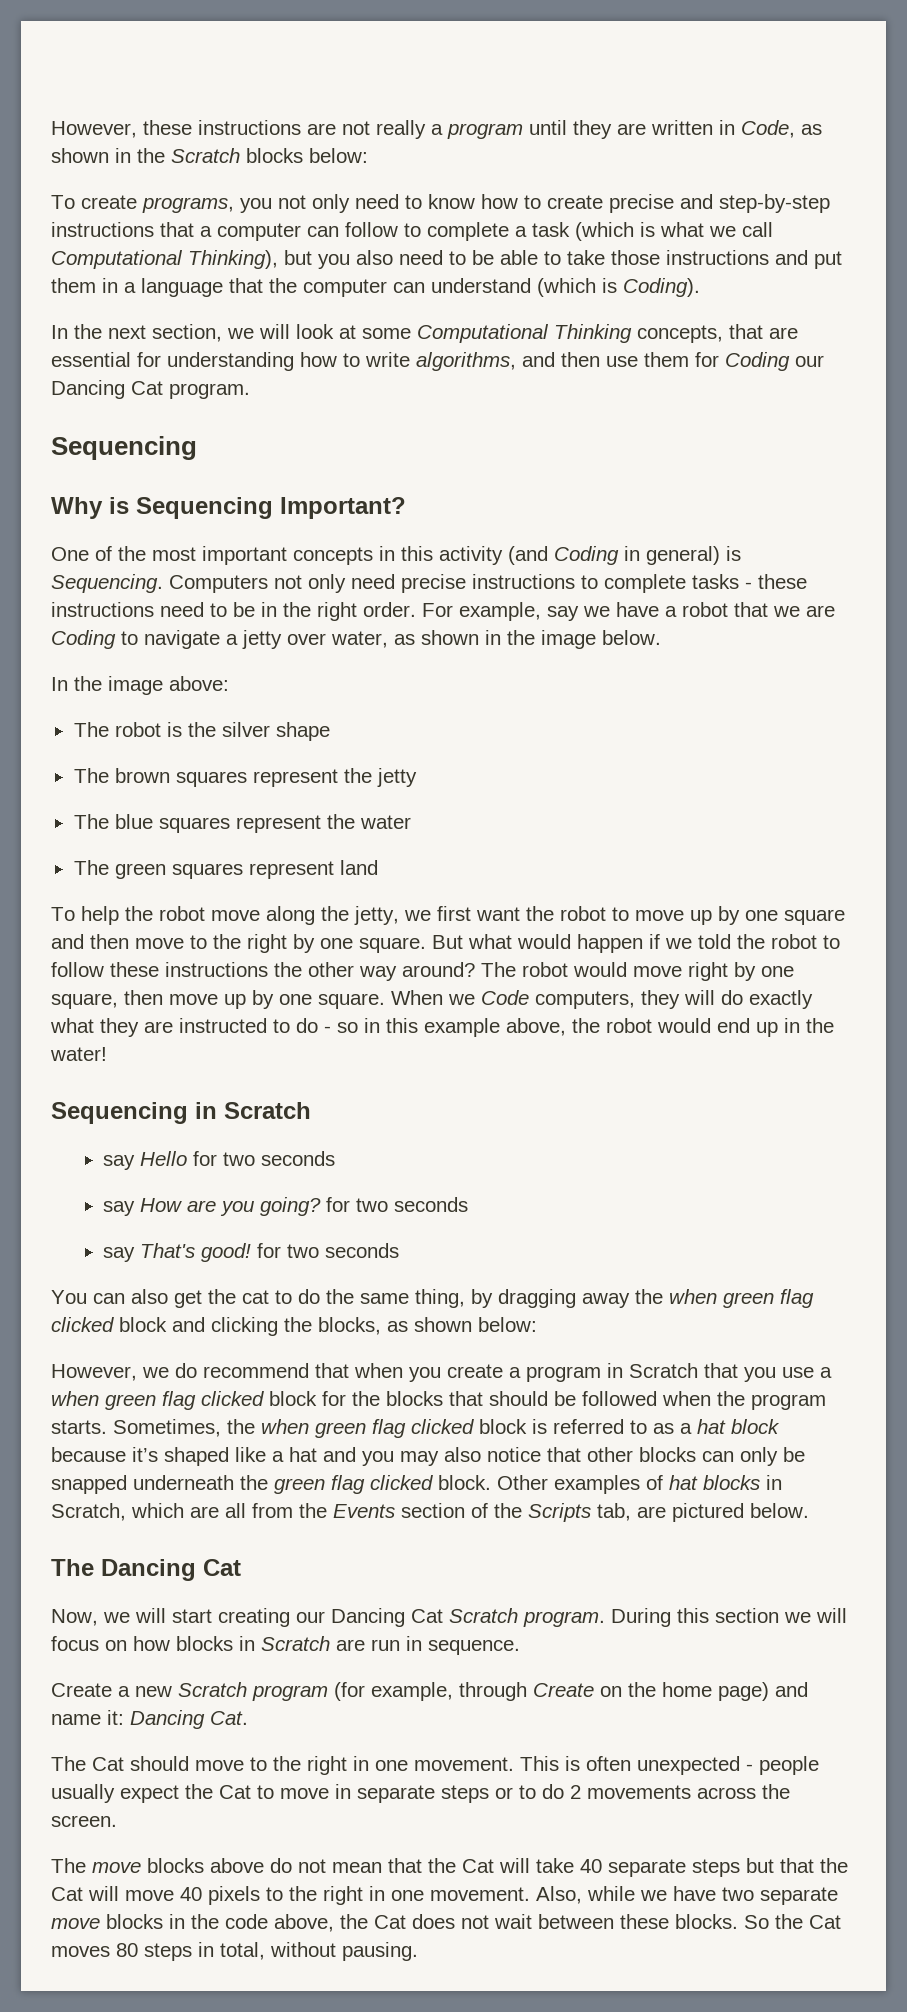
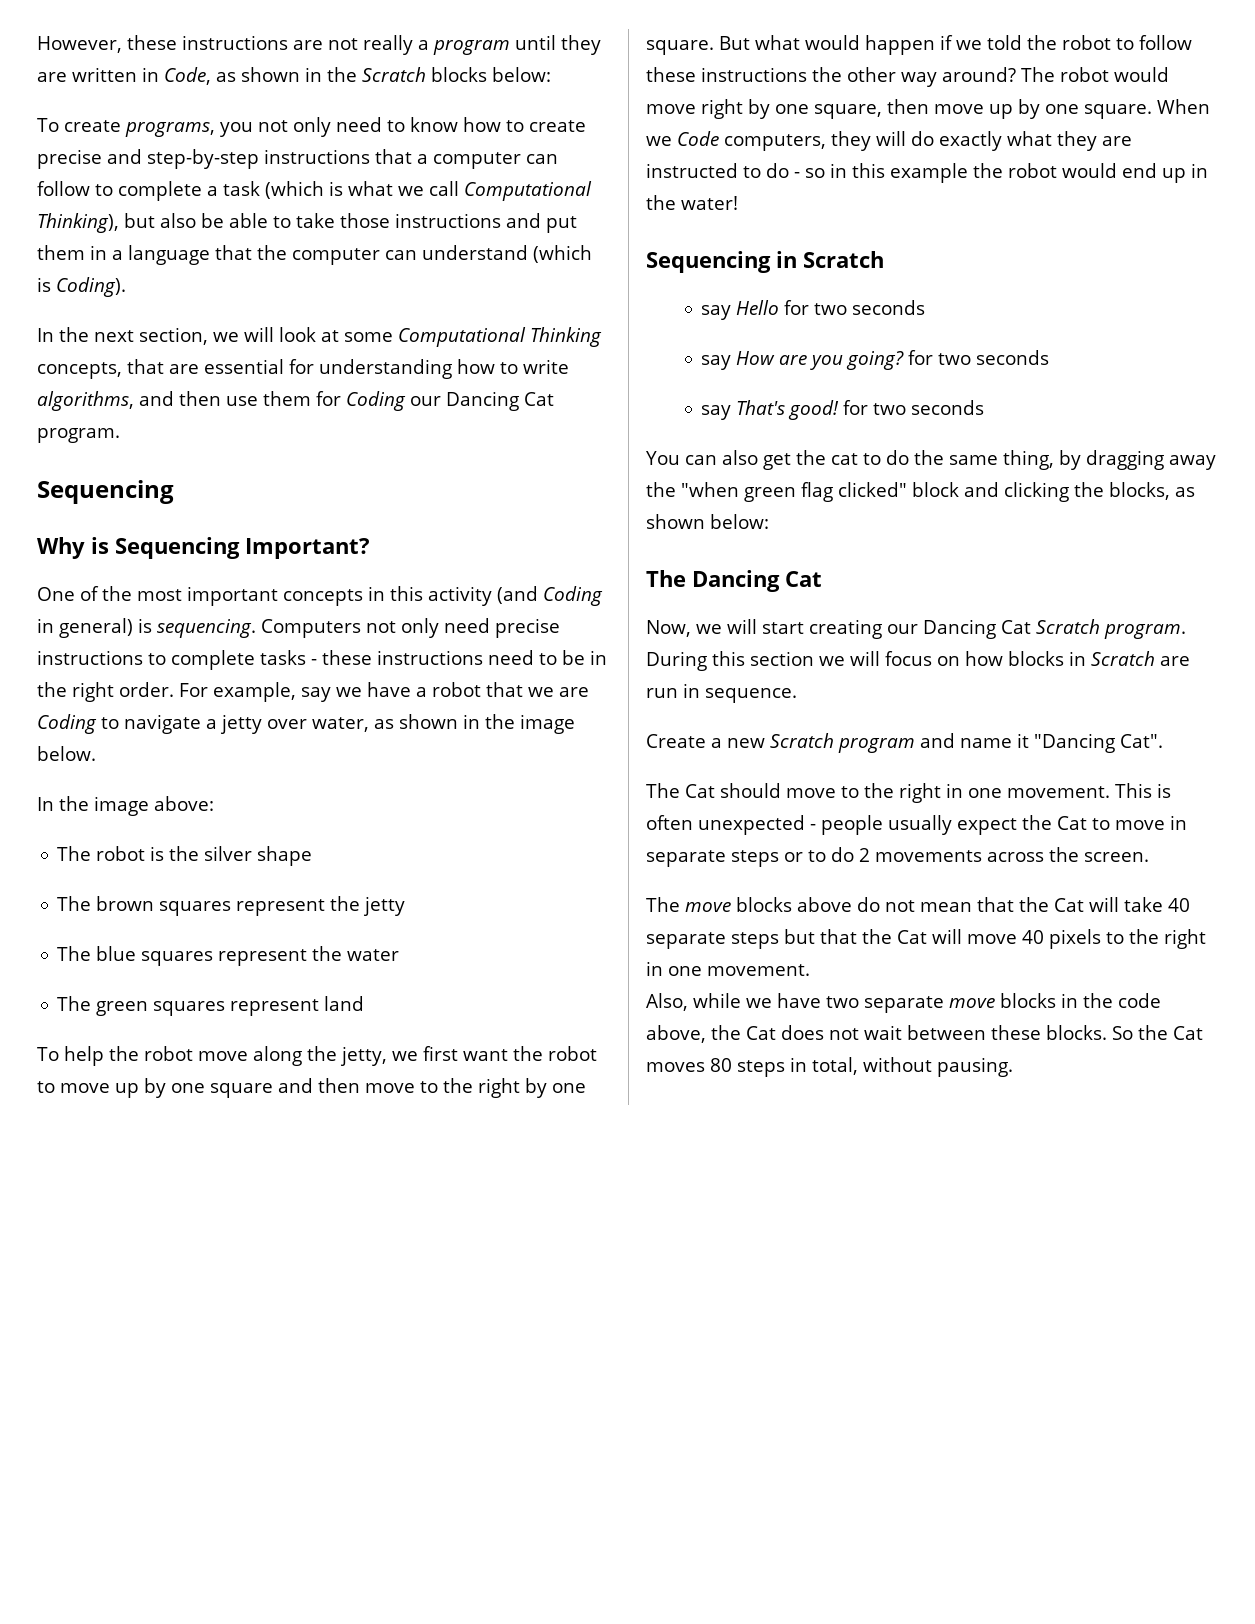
- To create programs, you not only need to know how to create precise and step-by-step instructions that a computer can follow to complete a task (which is what we call Computational Thinking), but you also need to be able to take those instructions and put them in a language that the computer can understand (which is Coding).
+ To create programs, you not only need to know how to create precise and step-by-step instructions that a computer can follow to complete a task (which is what we call Computational Thinking), but also be able to take those instructions and put them in a language that the computer can understand (which is Coding).
- One of the most important concepts in this activity (and Coding in general) is Sequencing.
+ One of the most important concepts in this activity (and Coding in general) is sequencing.
- When we Code computers, they will do exactly what they are instructed to do - so in this example above, the robot would end up in the water!
+ When we Code computers, they will do exactly what they are instructed to do - so in this example the robot would end up in the water!
- You can also get the cat to do the same thing, by dragging away the when green flag clicked block and clicking the blocks, as shown below:
+ You can also get the cat to do the same thing, by dragging away the "when green flag clicked" block and clicking the blocks, as shown below:
- However, we do recommend that when you create a program in Scratch that you use a when green flag clicked block for the blocks that should be followed when the program starts. Sometimes, the when green flag clicked block is referred to as a hat block because it’s shaped like a hat and you may also notice that other blocks can only be snapped underneath the green flag clicked block. Other examples of hat blocks in Scratch, which are all from the Events section of the Scripts tab, are pictured below.
- Create a new Scratch program (for example, through Create on the home page) and name it: Dancing Cat.
+ Create a new Scratch program and name it "Dancing Cat".
- The move blocks above do not mean that the Cat will take 40 separate steps but that the Cat will move 40 pixels to the right in one movement. Also, while we have two separate move blocks in the code above, the Cat does not wait between these blocks.
+ The move blocks above do not mean that the Cat will take 40 separate steps but that the Cat will move 40 pixels to the right in one movement.
+ Also, while we have two separate move blocks in the code above, the Cat does not wait between these blocks.

